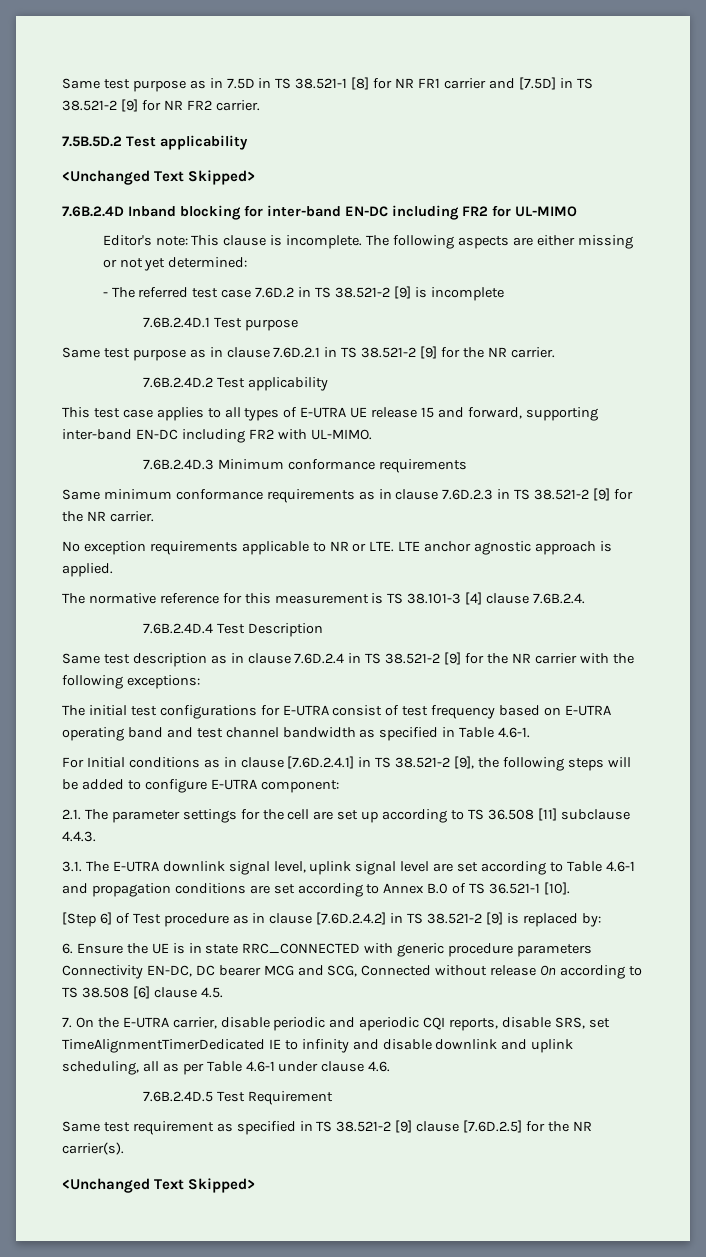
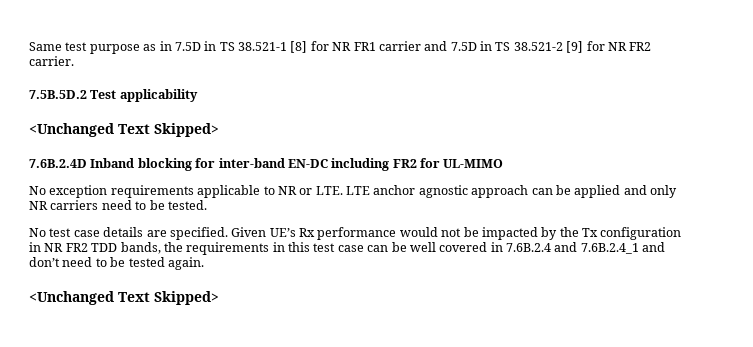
- Same test purpose as in 7.5D in TS 38.521-1 [8] for NR FR1 carrier and [7.5D] in TS 38.521-2 [9] for NR FR2 carrier.
+ Same test purpose as in 7.5D in TS 38.521-1 [8] for NR FR1 carrier and 7.5D in TS 38.521-2 [9] for NR FR2 carrier.
- Editor's note: This clause is incomplete. The following aspects are either missing or not yet determined:
- - The referred test case 7.6D.2 in TS 38.521-2 [9] is incomplete
- 7.6B.2.4D.1 Test purpose
- Same test purpose as in clause 7.6D.2.1 in TS 38.521-2 [9] for the NR carrier.
- 7.6B.2.4D.2 Test applicability
- This test case applies to all types of E-UTRA UE release 15 and forward, supporting inter-band EN-DC including FR2 with UL-MIMO.
- 7.6B.2.4D.3 Minimum conformance requirements
- Same minimum conformance requirements as in clause 7.6D.2.3 in TS 38.521-2 [9] for the NR carrier.
- No exception requirements applicable to NR or LTE. LTE anchor agnostic approach is applied.
- The normative reference for this measurement is TS 38.101-3 [4] clause 7.6B.2.4.
- 7.6B.2.4D.4 Test Description
- Same test description as in clause 7.6D.2.4 in TS 38.521-2 [9] for the NR carrier with the following exceptions:
- The initial test configurations for E-UTRA consist of test frequency based on E-UTRA operating band and test channel bandwidth as specified in Table 4.6-1.
- For Initial conditions as in clause [7.6D.2.4.1] in TS 38.521-2 [9], the following steps will be added to configure E-UTRA component:
- 2.1. The parameter settings for the cell are set up according to TS 36.508 [11] subclause 4.4.3.
- 3.1. The E-UTRA downlink signal level, uplink signal level are set according to Table 4.6-1 and propagation conditions are set according to Annex B.0 of TS 36.521-1 [10].
- [Step 6] of Test procedure as in clause [7.6D.2.4.2] in TS 38.521-2 [9] is replaced by:
- 6. Ensure the UE is in state RRC_CONNECTED with generic procedure parameters Connectivity EN-DC, DC bearer MCG and SCG, Connected without release On according to TS 38.508 [6] clause 4.5.
- 7. On the E-UTRA carrier, disable periodic and aperiodic CQI reports, disable SRS, set TimeAlignmentTimerDedicated IE to infinity and disable downlink and uplink scheduling, all as per Table 4.6-1 under clause 4.6.
- 7.6B.2.4D.5 Test Requirement
- Same test requirement as specified in TS 38.521-2 [9] clause [7.6D.2.5] for the NR carrier(s).
+ No exception requirements applicable to NR or LTE. LTE anchor agnostic approach can be applied and only NR carriers need to be tested.
+ No test case details are specified. Given UE’s Rx performance would not be impacted by the Tx configuration in NR FR2 TDD bands, the requirements in this test case can be well covered in 7.6B.2.4 and 7.6B.2.4_1 and don’t need to be tested again.

